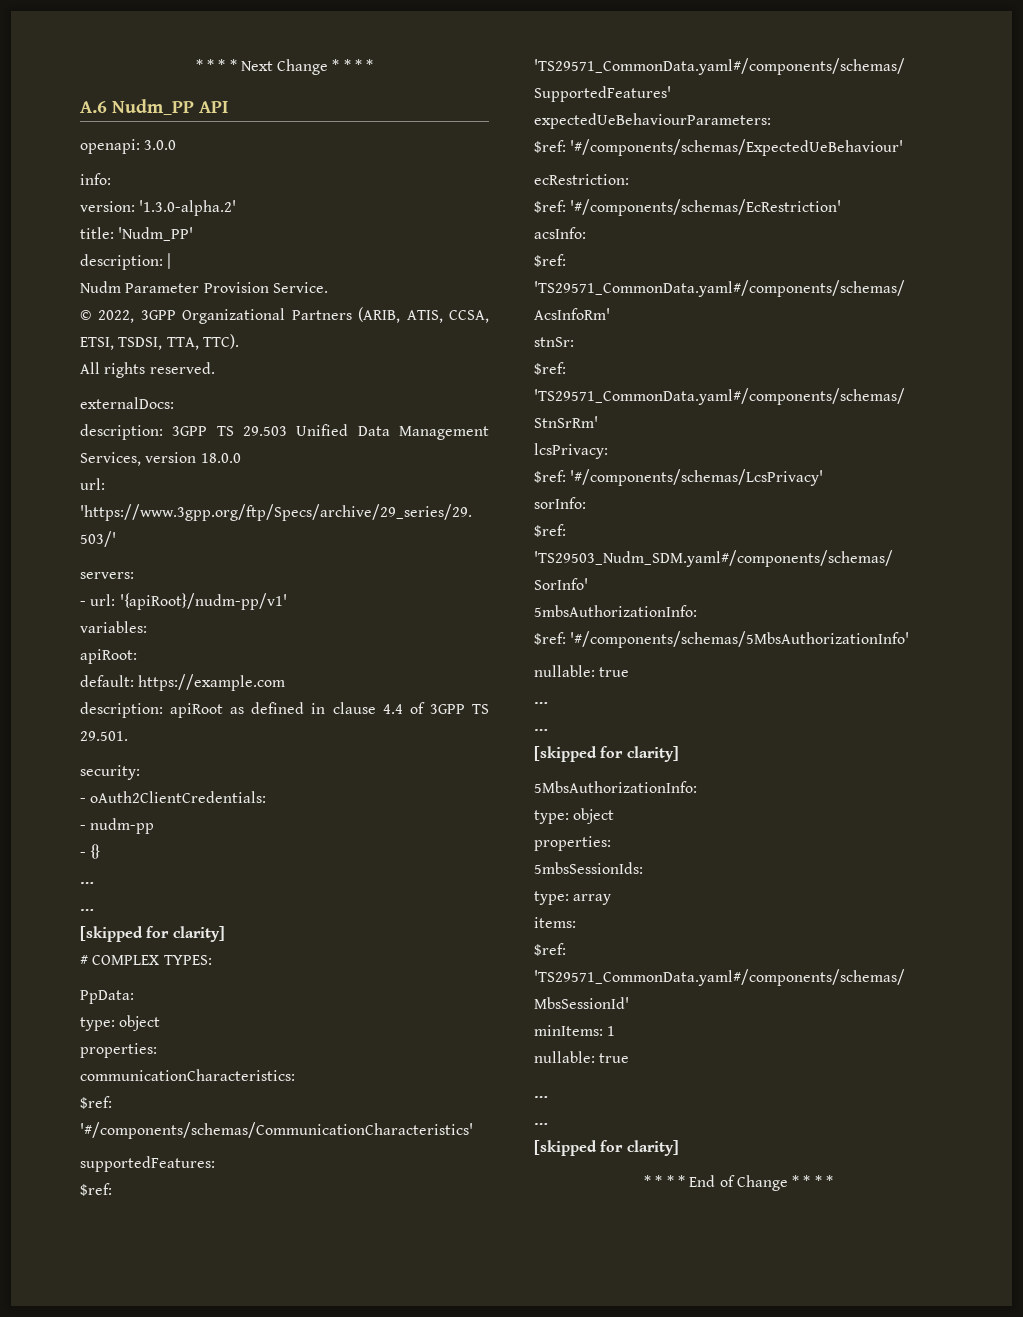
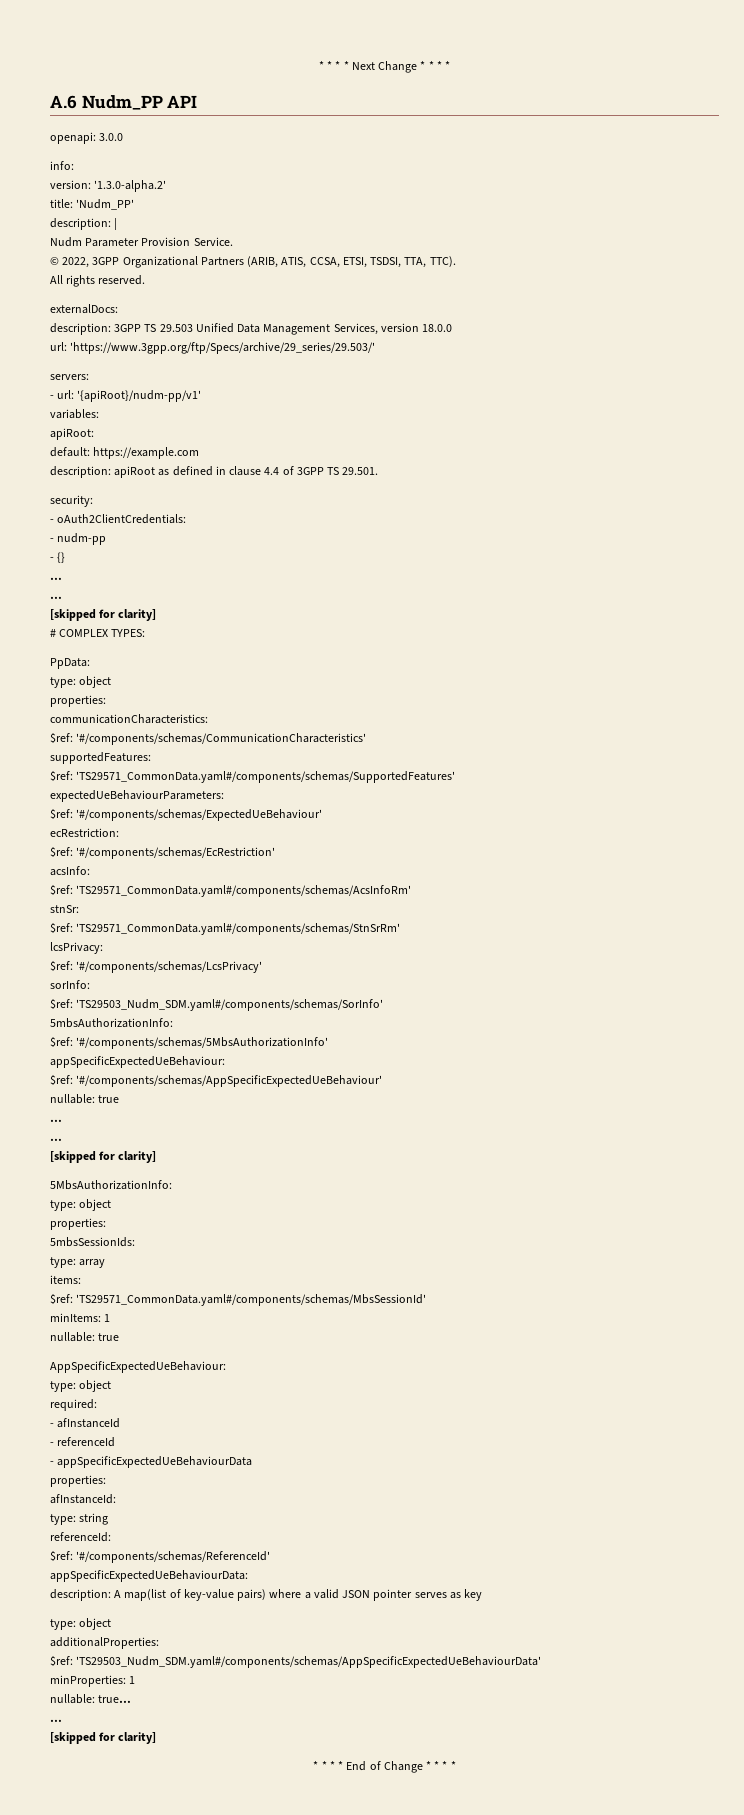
+ appSpecificExpectedUeBehaviour:
+ $ref: '#/components/schemas/AppSpecificExpectedUeBehaviour'
  minItems: 1
  nullable: true
- …
+ AppSpecificExpectedUeBehaviour:
+ type: object
+ required:
+ - afInstanceId
+ - referenceId
+ - appSpecificExpectedUeBehaviourData
+ properties:
+ afInstanceId:
+ type: string
+ referenceId:
+ $ref: '#/components/schemas/ReferenceId'
+ appSpecificExpectedUeBehaviourData:
+ description: A map(list of key-value pairs) where a valid JSON pointer serves as key
+ type: object
+ additionalProperties:
+ $ref: 'TS29503_Nudm_SDM.yaml#/components/schemas/AppSpecificExpectedUeBehaviourData'
+ minProperties: 1
+ nullable: true…

